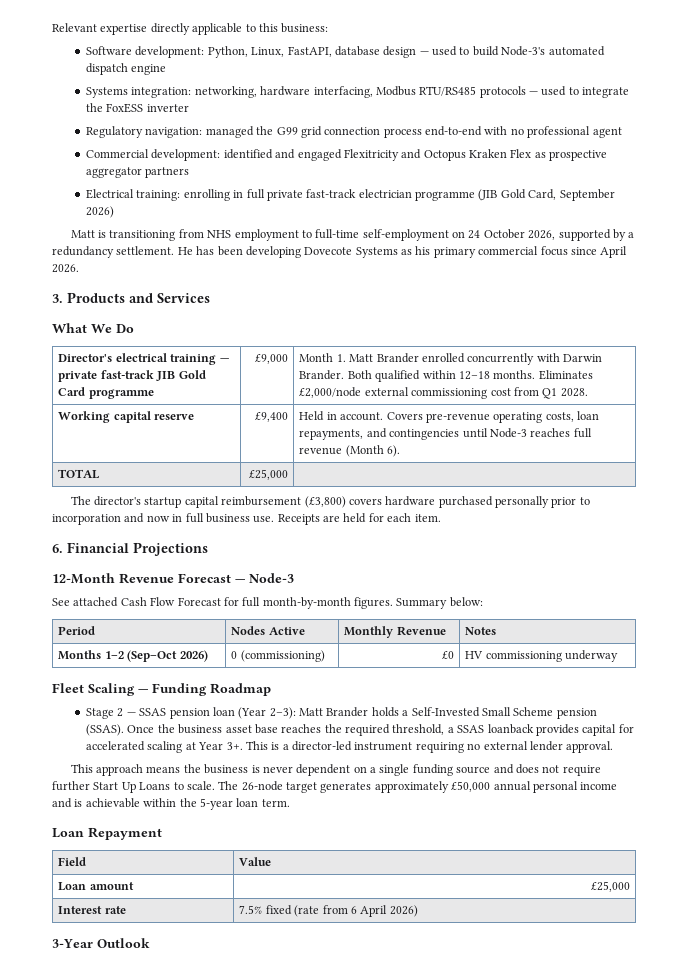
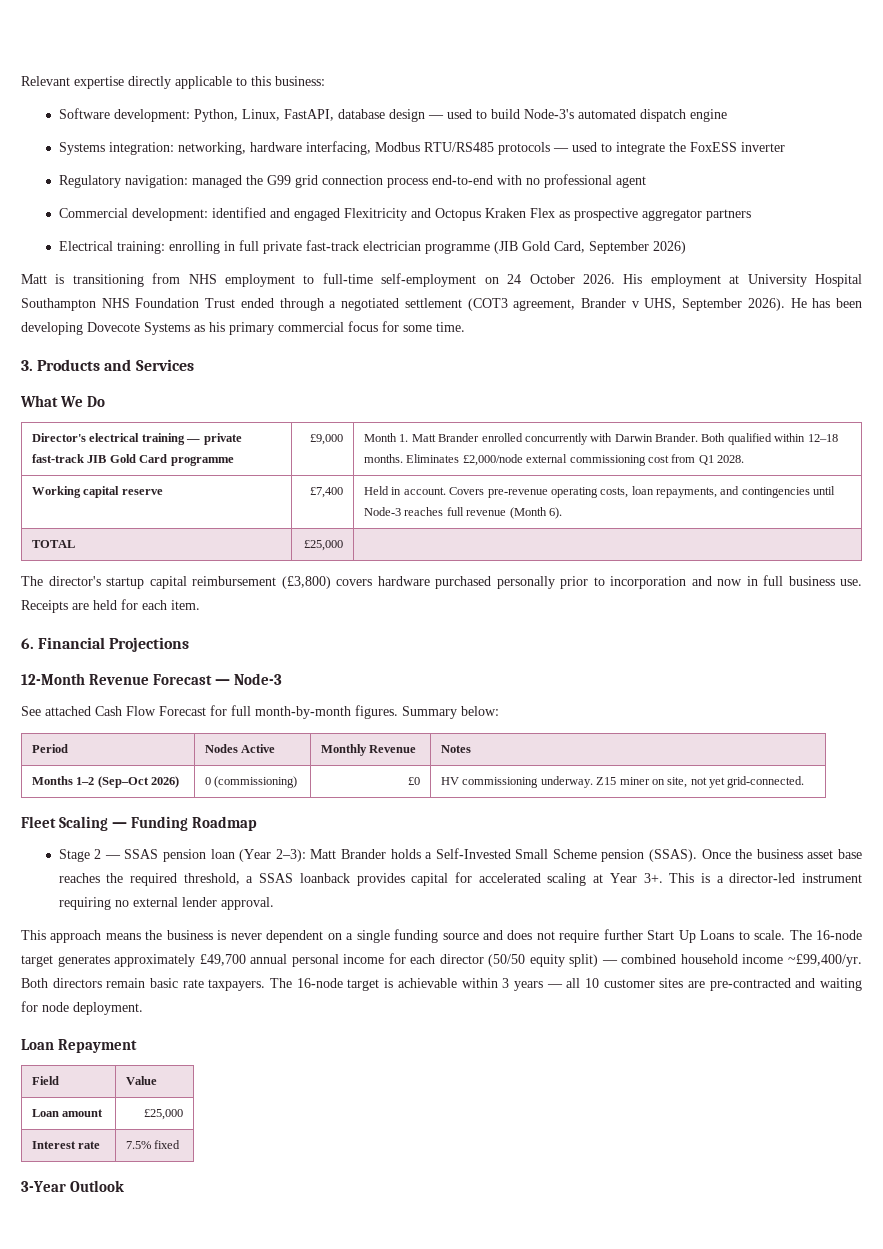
- Matt is transitioning from NHS employment to full-time self-employment on 24 October 2026, supported by a redundancy settlement.
+ Matt is transitioning from NHS employment to full-time self-employment on 24 October 2026. His employment at University Hospital Southampton NHS Foundation Trust ended through a negotiated settlement (COT3 agreement, Brander v UHS, September 2026).
- He has been developing Dovecote Systems as his primary commercial focus since April 2026.
+ He has been developing Dovecote Systems as his primary commercial focus for some time.
- Working capital reserve | £9,400 | Held in account. Covers pre-revenue operating costs, loan repayments, and contingencies until Node-3 reaches full revenue (Month 6).
+ Working capital reserve | £7,400 | Held in account. Covers pre-revenue operating costs, loan repayments, and contingencies until Node-3 reaches full revenue (Month 6).
- Months 1–2 (Sep–Oct 2026) | 0 (commissioning) | £0 | HV commissioning underway
+ Months 1–2 (Sep–Oct 2026) | 0 (commissioning) | £0 | HV commissioning underway. Z15 miner on site, not yet grid-connected.
- The 26-node target generates approximately £50,000 annual personal income and is achievable within the 5-year loan term.
+ The 16-node target generates approximately £49,700 annual personal income for each director (50/50 equity split) — combined household income ~£99,400/yr. Both directors remain basic rate taxpayers. The 16-node target is achievable within 3 years — all 10 customer sites are pre-contracted and waiting for node deployment.
- Interest rate | 7.5% fixed (rate from 6 April 2026)
+ Interest rate | 7.5% fixed

